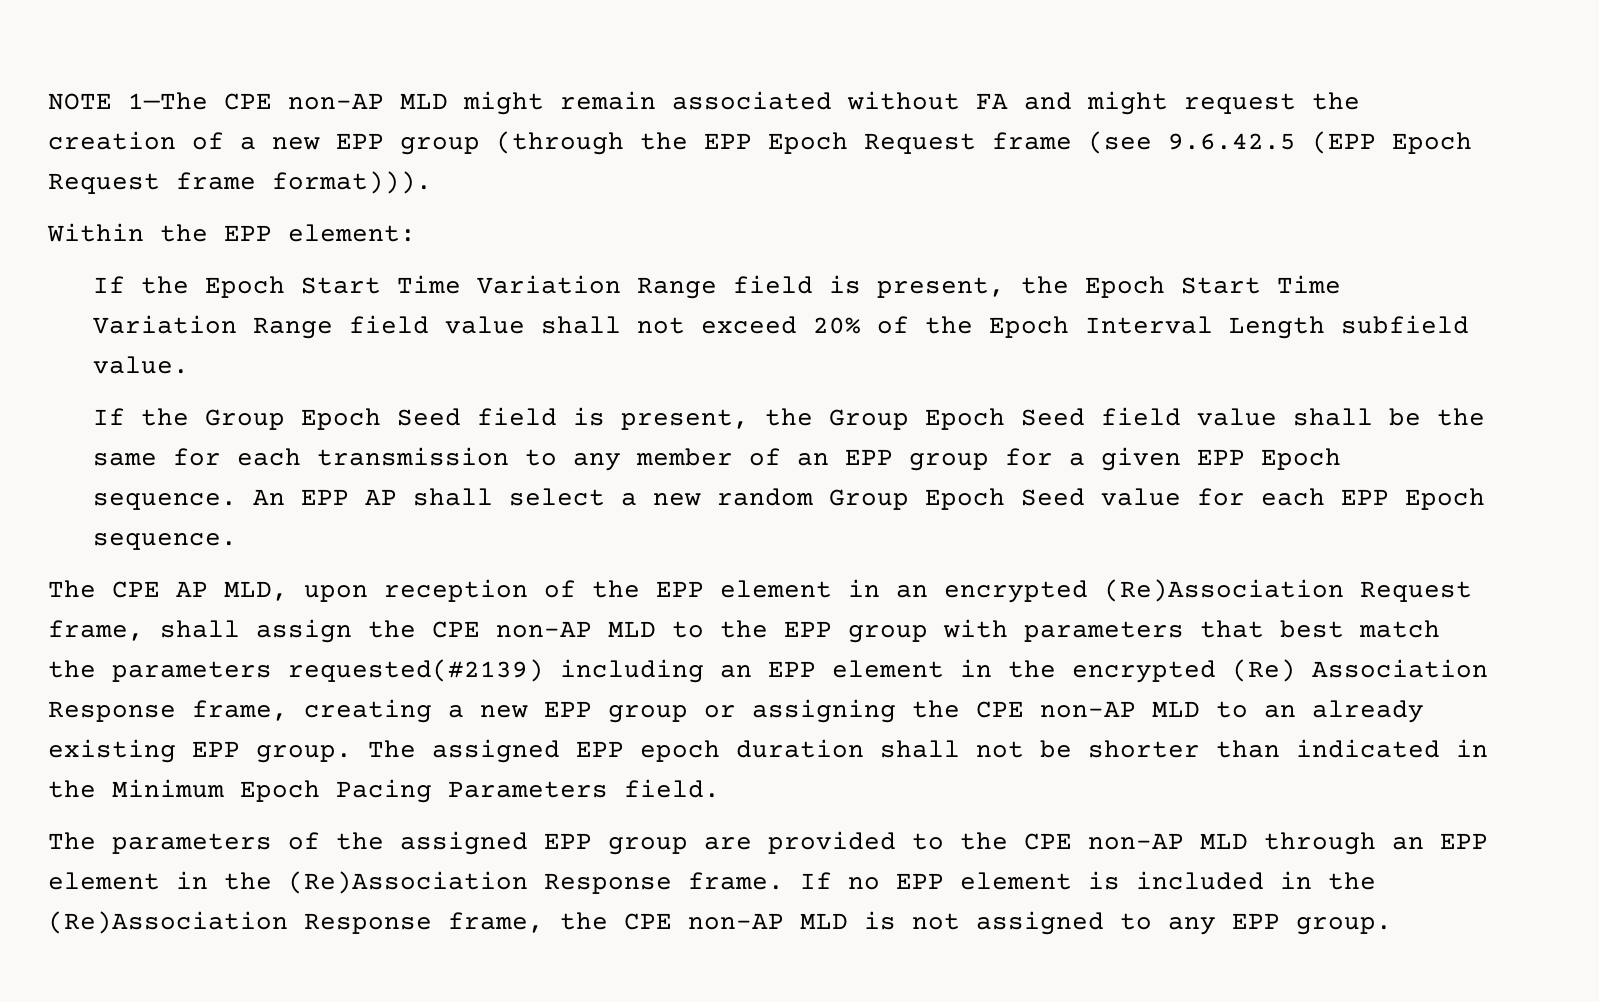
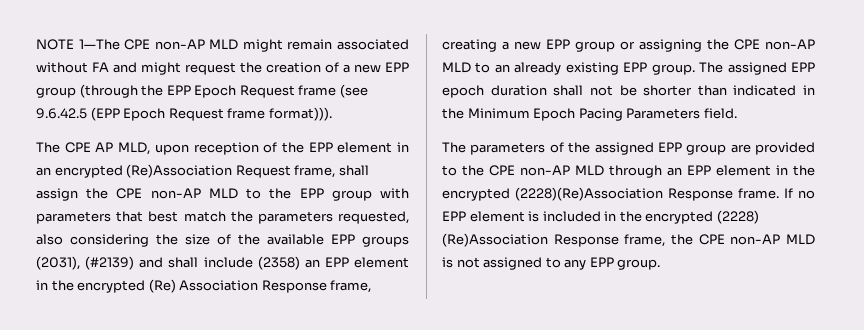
- Within the EPP element:
- If the Epoch Start Time Variation Range field is present, the Epoch Start Time Variation Range field value shall not exceed 20% of the Epoch Interval Length subfield value.
- If the Group Epoch Seed field is present, the Group Epoch Seed field value shall be the same for each transmission to any member of an EPP group for a given EPP Epoch sequence. An EPP AP shall select a new random Group Epoch Seed value for each EPP Epoch sequence.
- The CPE AP MLD, upon reception of the EPP element in an encrypted (Re)Association Request frame, shall assign the CPE non-AP MLD to the EPP group with parameters that best match the parameters requested(#2139) including an EPP element in the encrypted (Re) Association Response frame, creating a new EPP group or assigning the CPE non-AP MLD to an already existing EPP group.
+ The CPE AP MLD, upon reception of the EPP element in an encrypted (Re)Association Request frame, shall assign the CPE non-AP MLD to the EPP group with parameters that best match the parameters requested, also considering the size of the available EPP groups (2031), (#2139) and shall include (2358) an EPP element in the encrypted (Re) Association Response frame, creating a new EPP group or assigning the CPE non-AP MLD to an already existing EPP group.
- The parameters of the assigned EPP group are provided to the CPE non-AP MLD through an EPP element in the (Re)Association Response frame.
+ The parameters of the assigned EPP group are provided to the CPE non-AP MLD through an EPP element in the encrypted (2228)(Re)Association Response frame.
- If no EPP element is included in the (Re)Association Response frame, the CPE non-AP MLD is not assigned to any EPP group.
+ If no EPP element is included in the encrypted (2228) (Re)Association Response frame, the CPE non-AP MLD is not assigned to any EPP group.

